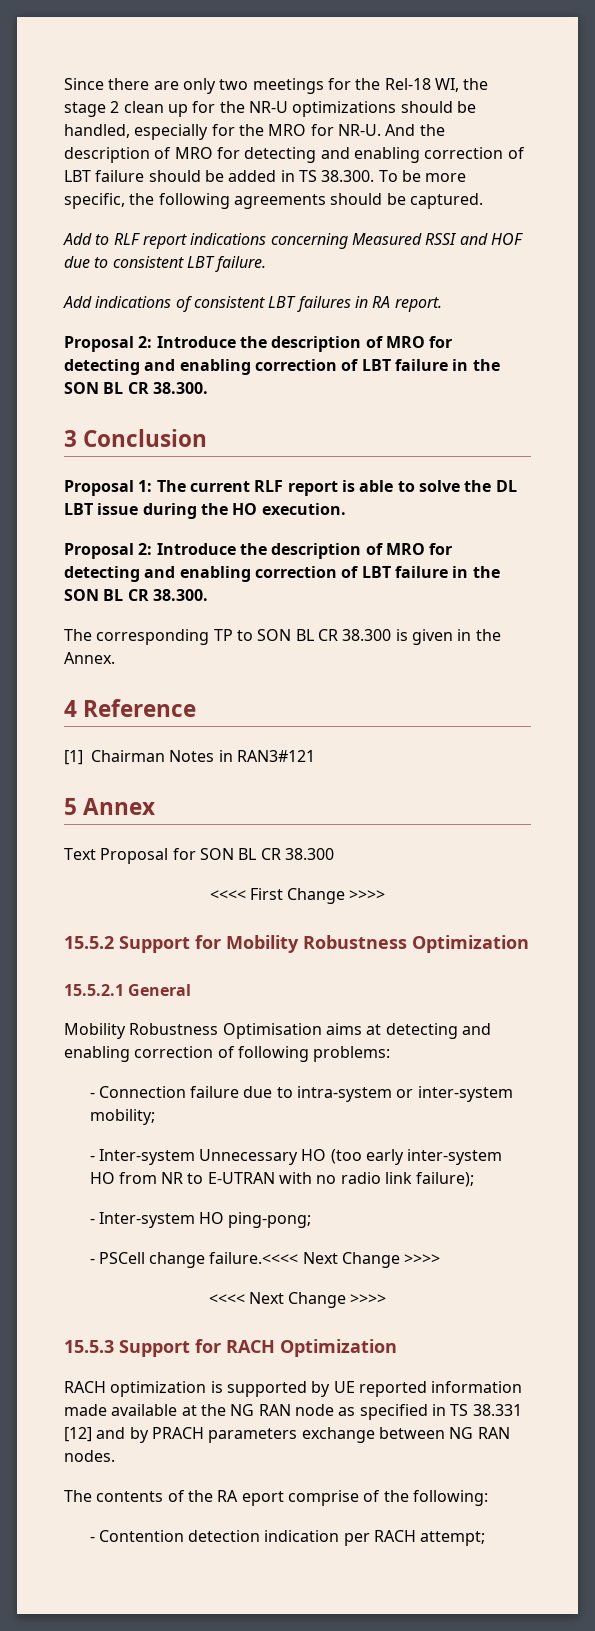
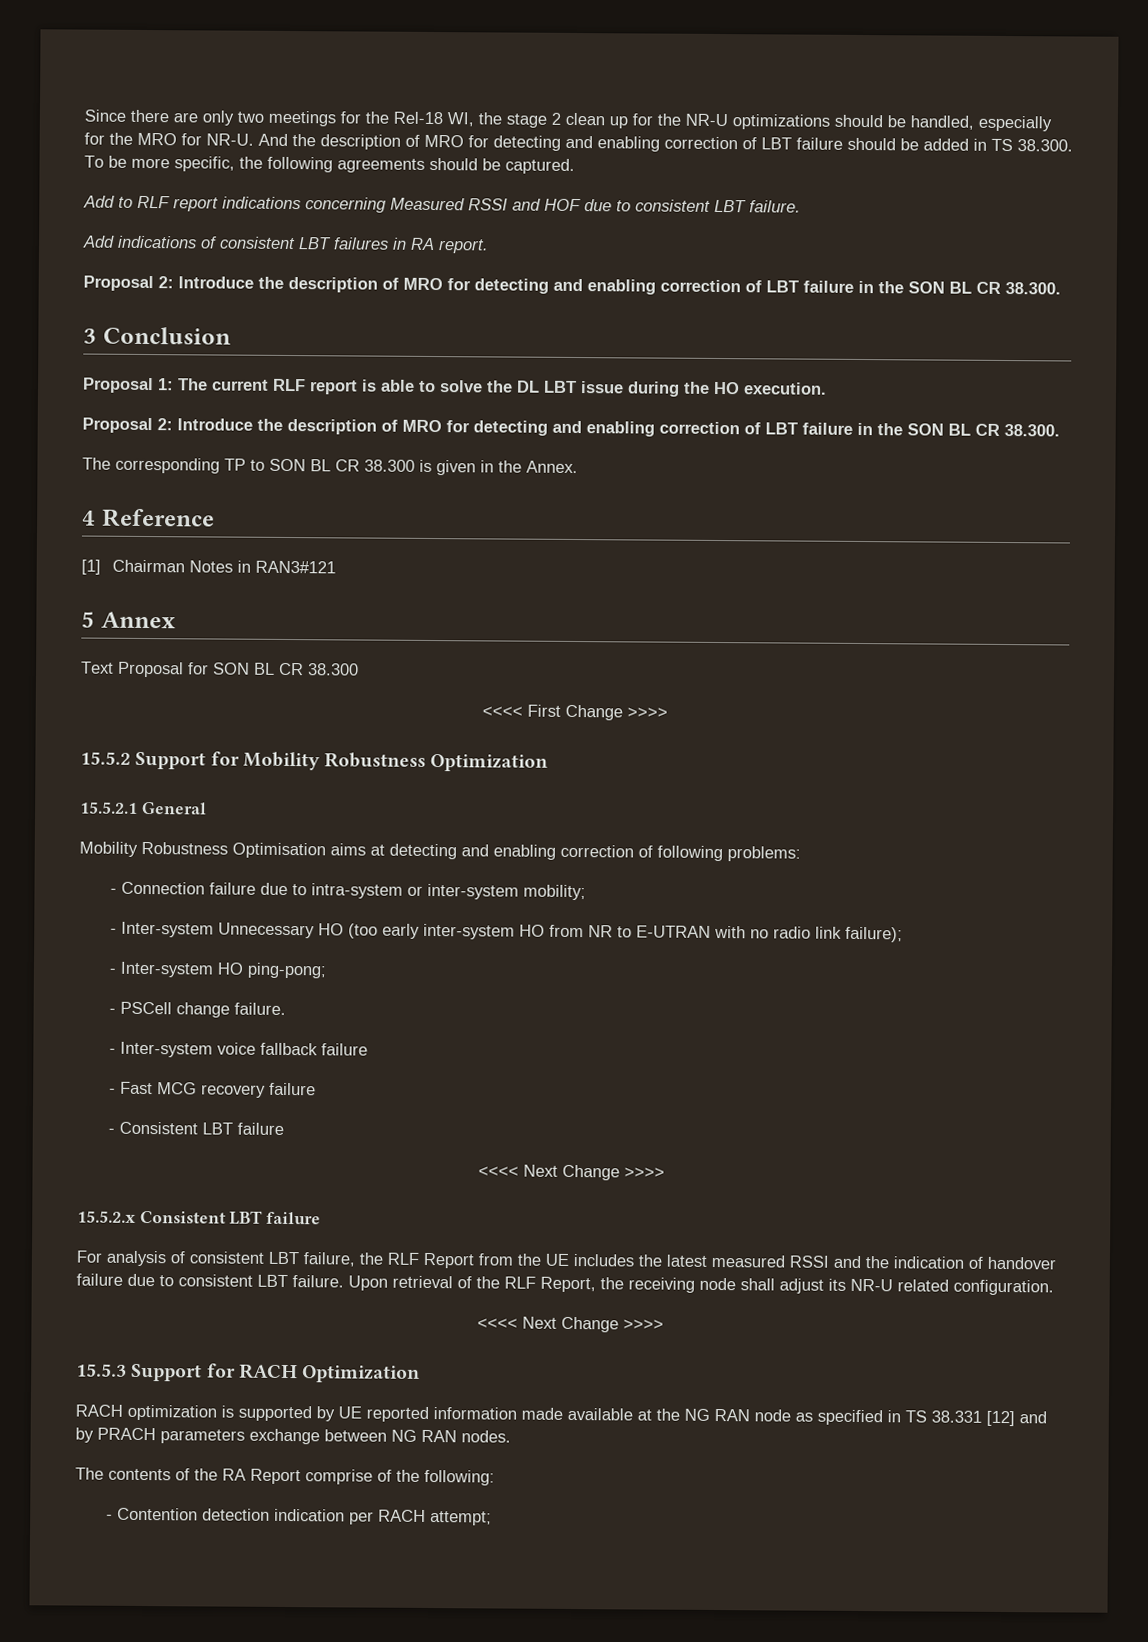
- - PSCell change failure.<<<< Next Change >>>>
+ - PSCell change failure.
+ - Inter-system voice fallback failure
+ - Fast MCG recovery failure
+ - Consistent LBT failure
+ <<<< Next Change >>>>
+ 15.5.2.x Consistent LBT failure
+ For analysis of consistent LBT failure, the RLF Report from the UE includes the latest measured RSSI and the indication of handover failure due to consistent LBT failure. Upon retrieval of the RLF Report, the receiving node shall adjust its NR-U related configuration.
- The contents of the RA eport comprise of the following:
+ The contents of the RA Report comprise of the following:

